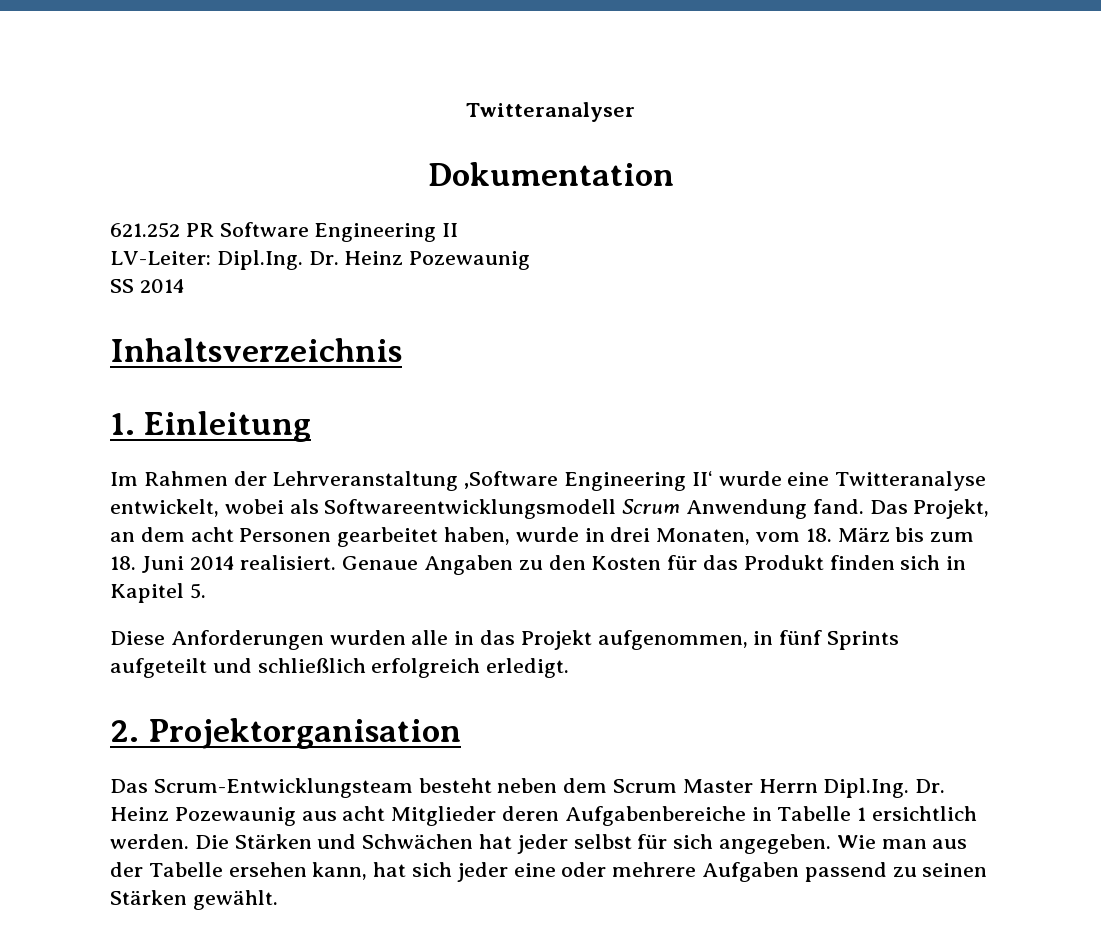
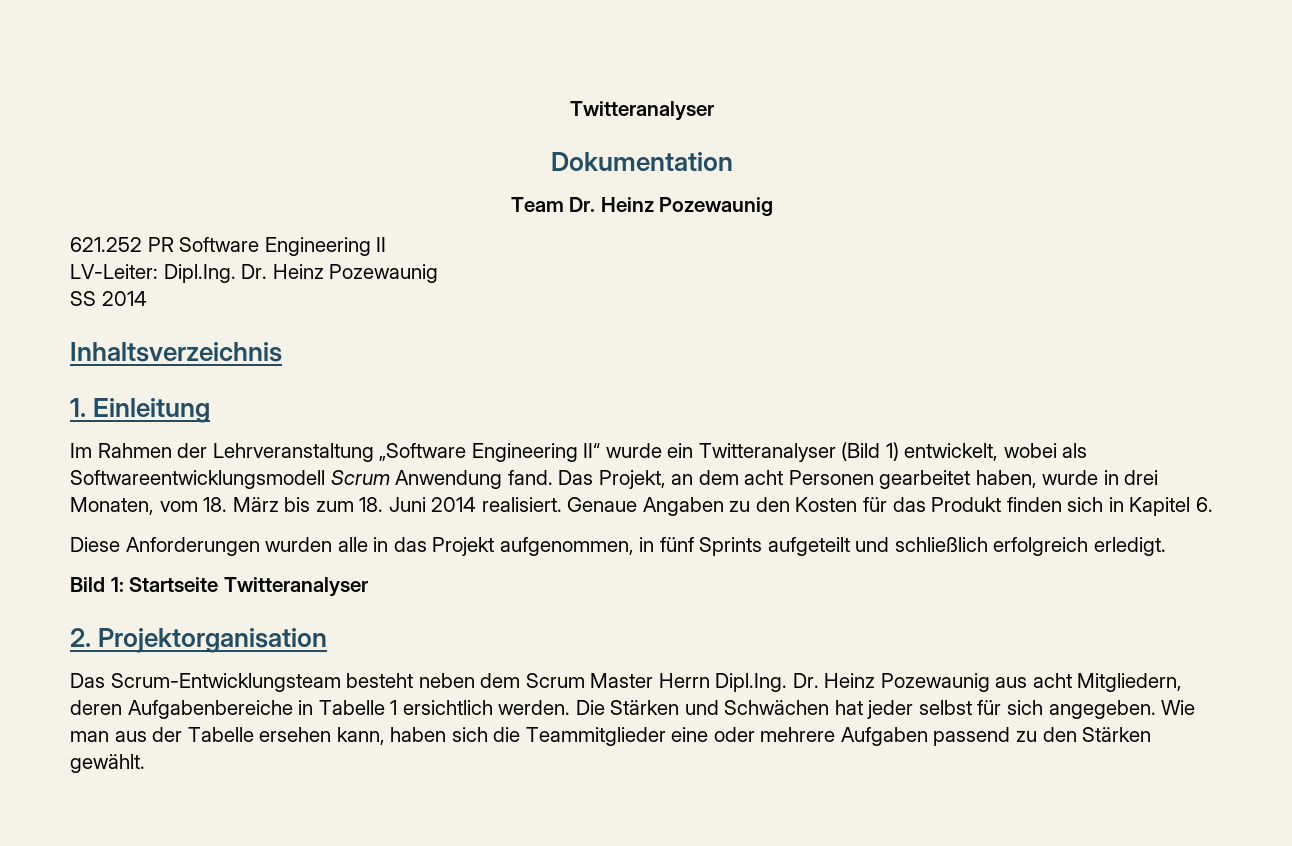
+ Team Dr. Heinz Pozewaunig
- Im Rahmen der Lehrveranstaltung ‚Software Engineering II‘ wurde eine Twitteranalyse entwickelt, wobei als Softwareentwicklungsmodell Scrum Anwendung fand.
+ Im Rahmen der Lehrveranstaltung „Software Engineering II“ wurde ein Twitteranalyser (Bild 1) entwickelt, wobei als Softwareentwicklungsmodell Scrum Anwendung fand.
- Genaue Angaben zu den Kosten für das Produkt finden sich in Kapitel 5.
+ Genaue Angaben zu den Kosten für das Produkt finden sich in Kapitel 6.
+ Bild 1: Startseite Twitteranalyser
- Das Scrum-Entwicklungsteam besteht neben dem Scrum Master Herrn Dipl.Ing. Dr. Heinz Pozewaunig aus acht Mitglieder deren Aufgabenbereiche in Tabelle 1 ersichtlich werden.
+ Das Scrum-Entwicklungsteam besteht neben dem Scrum Master Herrn Dipl.Ing. Dr. Heinz Pozewaunig aus acht Mitgliedern, deren Aufgabenbereiche in Tabelle 1 ersichtlich werden.
- Wie man aus der Tabelle ersehen kann, hat sich jeder eine oder mehrere Aufgaben passend zu seinen Stärken gewählt.
+ Wie man aus der Tabelle ersehen kann, haben sich die Teammitglieder eine oder mehrere Aufgaben passend zu den Stärken gewählt.

